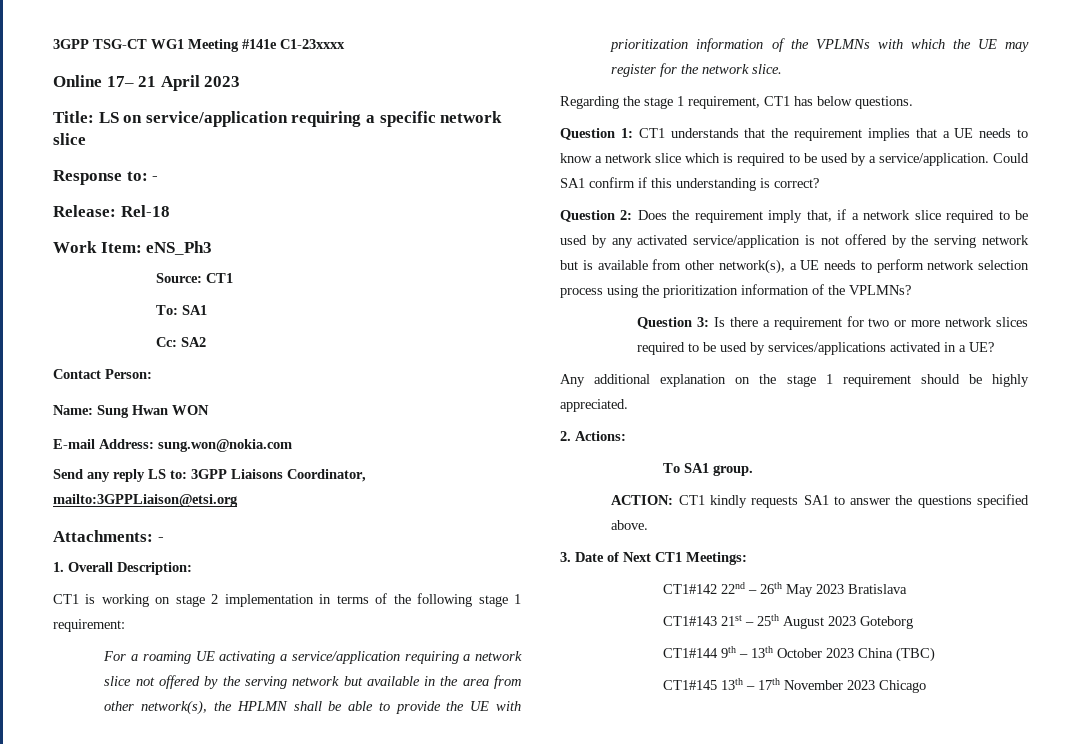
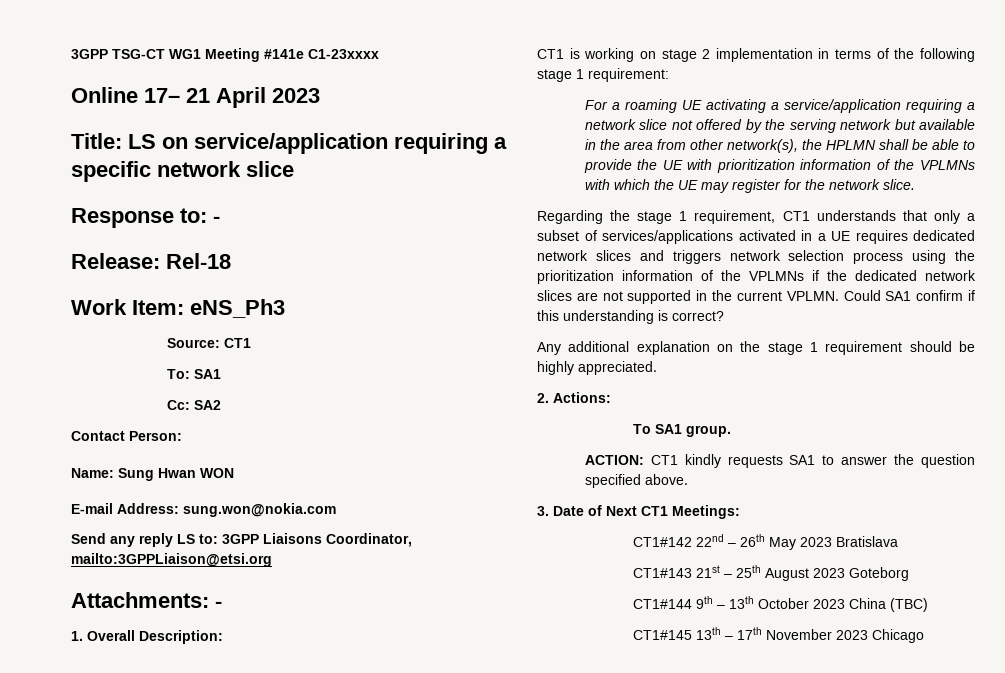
- Regarding the stage 1 requirement, CT1 has below questions.
- Question 1: CT1 understands that the requirement implies that a UE needs to know a network slice which is required to be used by a service/application. Could SA1 confirm if this understanding is correct?
- Question 2: Does the requirement imply that, if a network slice required to be used by any activated service/application is not offered by the serving network but is available from other network(s), a UE needs to perform network selection process using the prioritization information of the VPLMNs?
- Question 3: Is there a requirement for two or more network slices required to be used by services/applications activated in a UE?
+ Regarding the stage 1 requirement, CT1 understands that only a subset of services/applications activated in a UE requires dedicated network slices and triggers network selection process using the prioritization information of the VPLMNs if the dedicated network slices are not supported in the current VPLMN. Could SA1 confirm if this understanding is correct?
- ACTION: CT1 kindly requests SA1 to answer the questions specified above.
+ ACTION: CT1 kindly requests SA1 to answer the question specified above.

